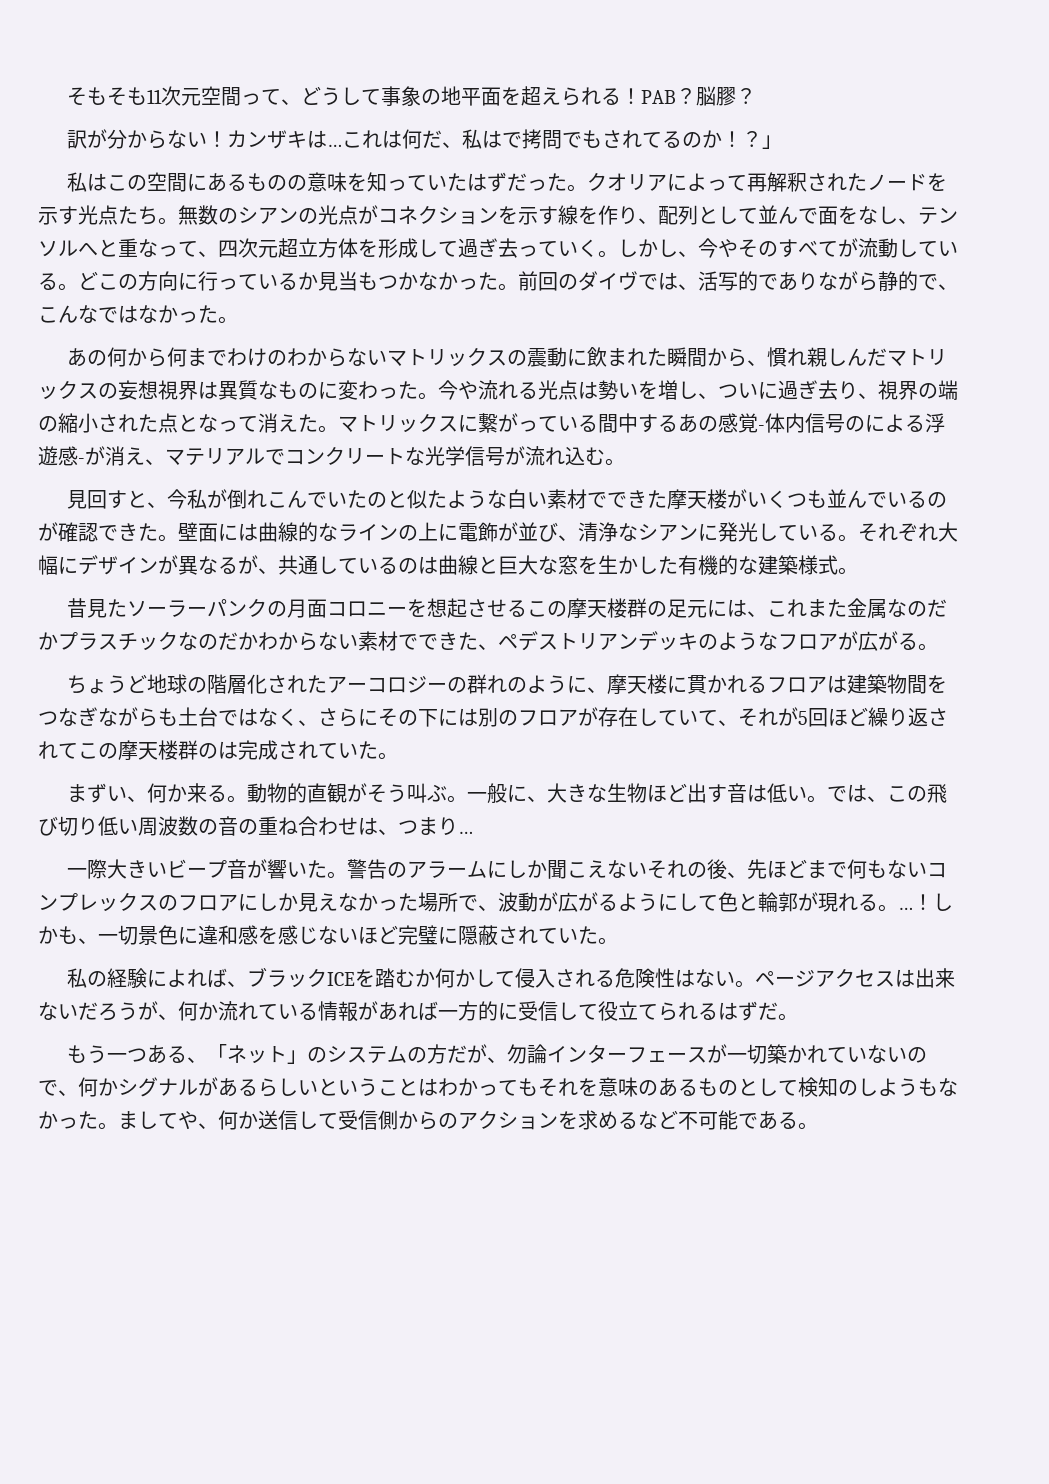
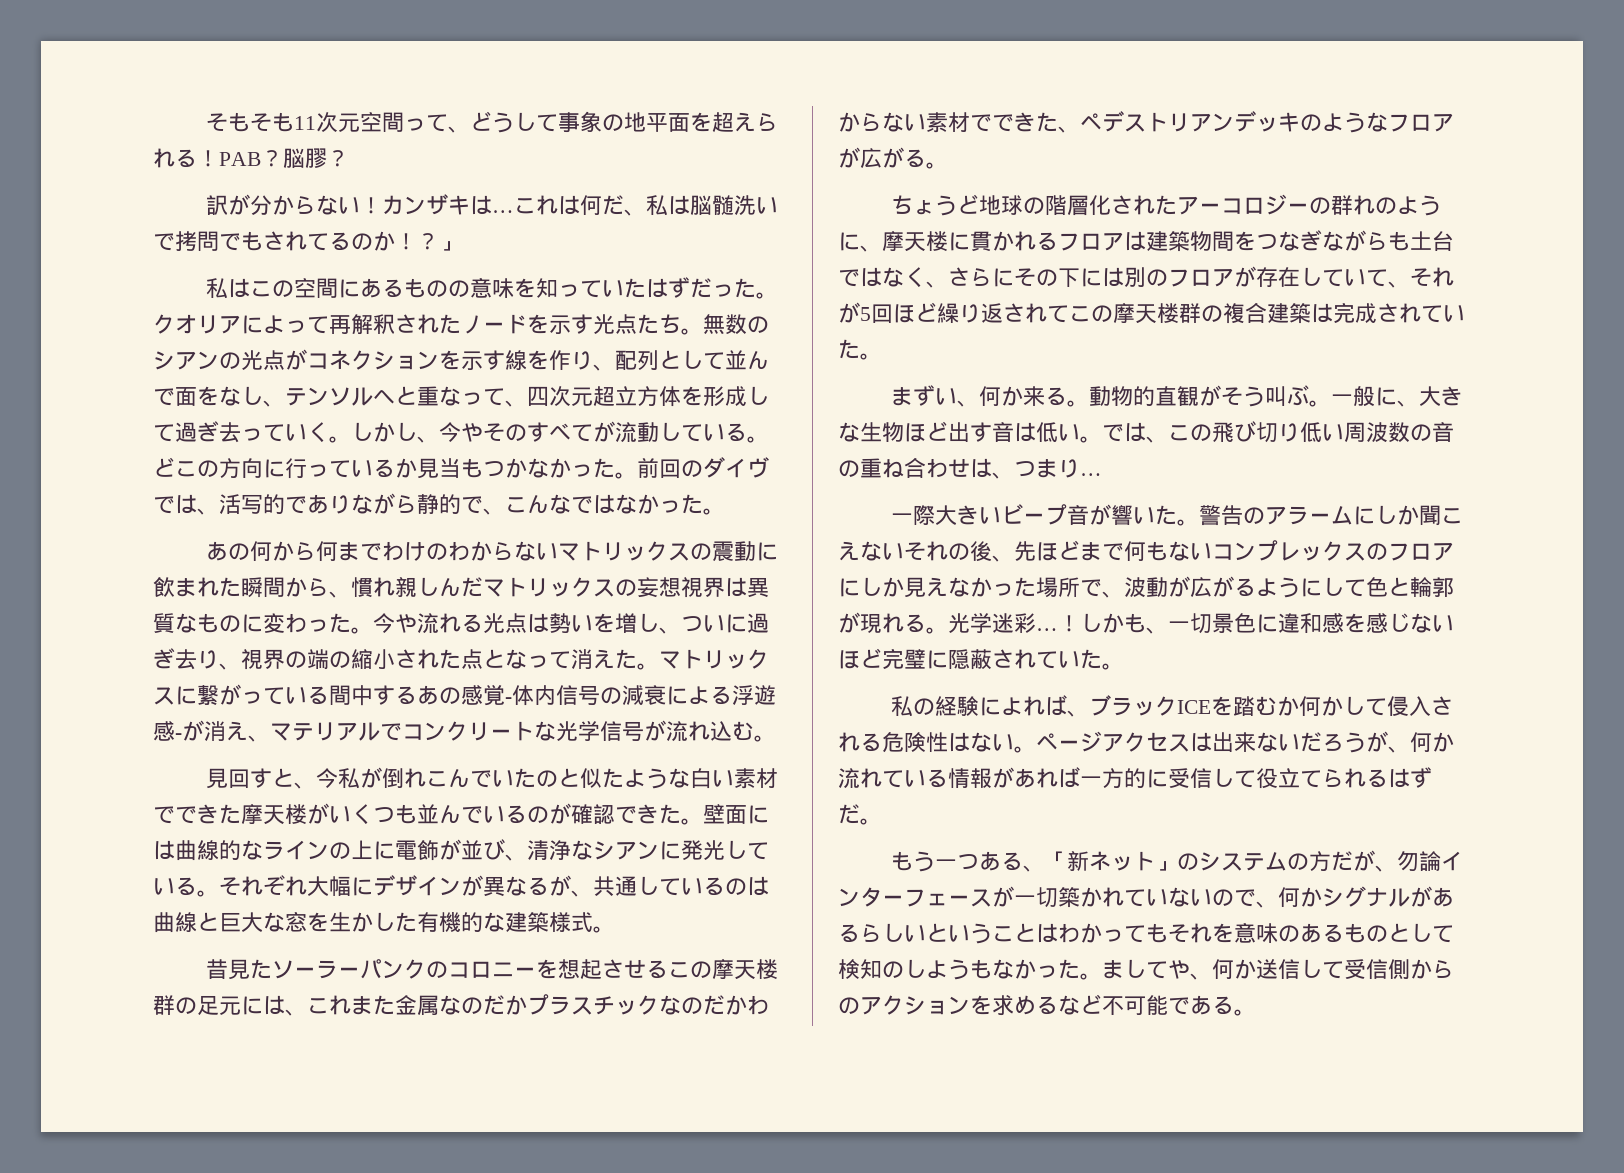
- これは何だ、私はで拷問でもされてるのか！
+ これは何だ、私は脳髄洗いで拷問でもされてるのか！
- マトリックスに繋がっている間中するあの感覚-体内信号のによる浮遊感-が消え、マテリアルでコンクリートな光学信号が流れ込む。
+ マトリックスに繋がっている間中するあの感覚-体内信号の減衰による浮遊感-が消え、マテリアルでコンクリートな光学信号が流れ込む。
- 昔見たソーラーパンクの月面コロニーを想起させるこの摩天楼群の足元には、これまた金属なのだかプラスチックなのだかわからない素材でできた、ペデストリアンデッキのようなフロアが広がる。
+ 昔見たソーラーパンクのコロニーを想起させるこの摩天楼群の足元には、これまた金属なのだかプラスチックなのだかわからない素材でできた、ペデストリアンデッキのようなフロアが広がる。
- ちょうど地球の階層化されたアーコロジーの群れのように、摩天楼に貫かれるフロアは建築物間をつなぎながらも土台ではなく、さらにその下には別のフロアが存在していて、それが5回ほど繰り返されてこの摩天楼群のは完成されていた。
+ ちょうど地球の階層化されたアーコロジーの群れのように、摩天楼に貫かれるフロアは建築物間をつなぎながらも土台ではなく、さらにその下には別のフロアが存在していて、それが5回ほど繰り返されてこの摩天楼群の複合建築は完成されていた。
- 警告のアラームにしか聞こえないそれの後、先ほどまで何もないコンプレックスのフロアにしか見えなかった場所で、波動が広がるようにして色と輪郭が現れる。…
+ 警告のアラームにしか聞こえないそれの後、先ほどまで何もないコンプレックスのフロアにしか見えなかった場所で、波動が広がるようにして色と輪郭が現れる。光学迷彩…
- もう一つある、「ネット」のシステムの方だが、勿論インターフェースが一切築かれていないので、何かシグナルがあるらしいということはわかってもそれを意味のあるものとして検知のしようもなかった。
+ もう一つある、「新ネット」のシステムの方だが、勿論インターフェースが一切築かれていないので、何かシグナルがあるらしいということはわかってもそれを意味のあるものとして検知のしようもなかった。

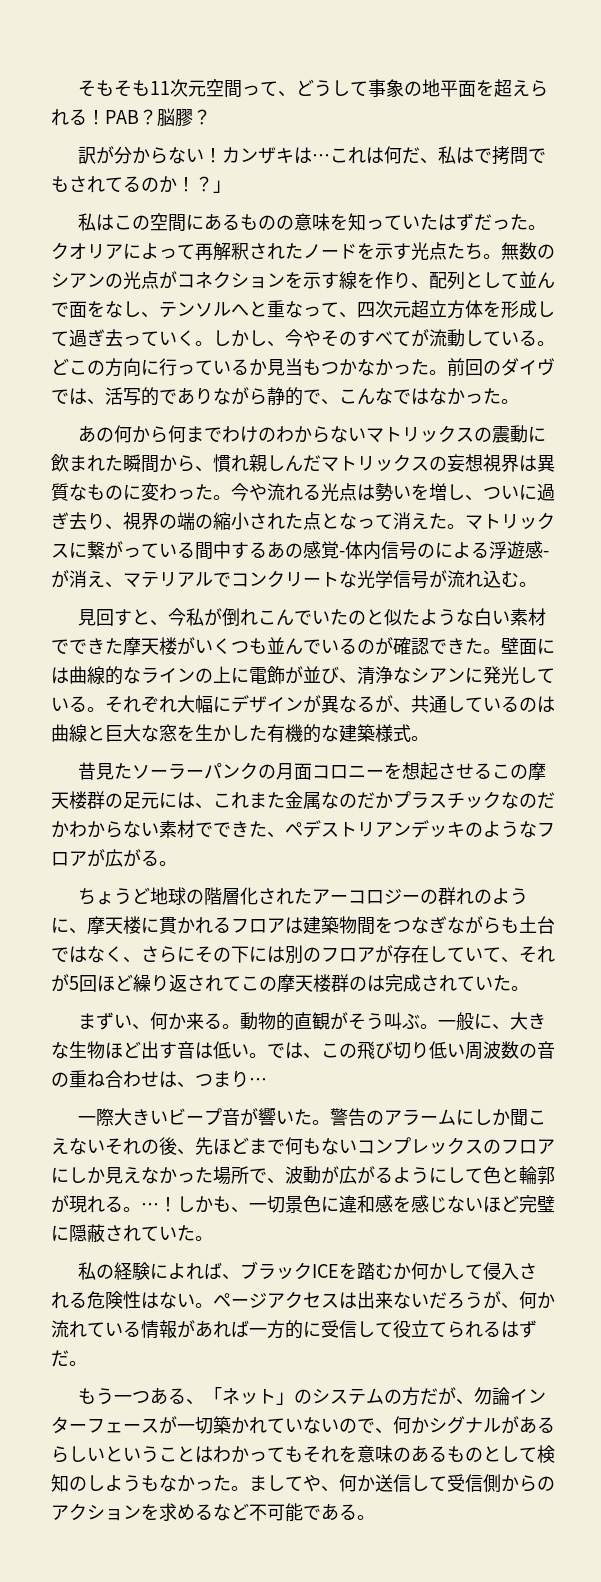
- これは何だ、私は脳髄洗いで拷問でもされてるのか！
+ これは何だ、私はで拷問でもされてるのか！
- マトリックスに繋がっている間中するあの感覚-体内信号の減衰による浮遊感-が消え、マテリアルでコンクリートな光学信号が流れ込む。
+ マトリックスに繋がっている間中するあの感覚-体内信号のによる浮遊感-が消え、マテリアルでコンクリートな光学信号が流れ込む。
- 昔見たソーラーパンクのコロニーを想起させるこの摩天楼群の足元には、これまた金属なのだかプラスチックなのだかわからない素材でできた、ペデストリアンデッキのようなフロアが広がる。
+ 昔見たソーラーパンクの月面コロニーを想起させるこの摩天楼群の足元には、これまた金属なのだかプラスチックなのだかわからない素材でできた、ペデストリアンデッキのようなフロアが広がる。
- ちょうど地球の階層化されたアーコロジーの群れのように、摩天楼に貫かれるフロアは建築物間をつなぎながらも土台ではなく、さらにその下には別のフロアが存在していて、それが5回ほど繰り返されてこの摩天楼群の複合建築は完成されていた。
+ ちょうど地球の階層化されたアーコロジーの群れのように、摩天楼に貫かれるフロアは建築物間をつなぎながらも土台ではなく、さらにその下には別のフロアが存在していて、それが5回ほど繰り返されてこの摩天楼群のは完成されていた。
- 警告のアラームにしか聞こえないそれの後、先ほどまで何もないコンプレックスのフロアにしか見えなかった場所で、波動が広がるようにして色と輪郭が現れる。光学迷彩…
+ 警告のアラームにしか聞こえないそれの後、先ほどまで何もないコンプレックスのフロアにしか見えなかった場所で、波動が広がるようにして色と輪郭が現れる。…
- もう一つある、「新ネット」のシステムの方だが、勿論インターフェースが一切築かれていないので、何かシグナルがあるらしいということはわかってもそれを意味のあるものとして検知のしようもなかった。
+ もう一つある、「ネット」のシステムの方だが、勿論インターフェースが一切築かれていないので、何かシグナルがあるらしいということはわかってもそれを意味のあるものとして検知のしようもなかった。

